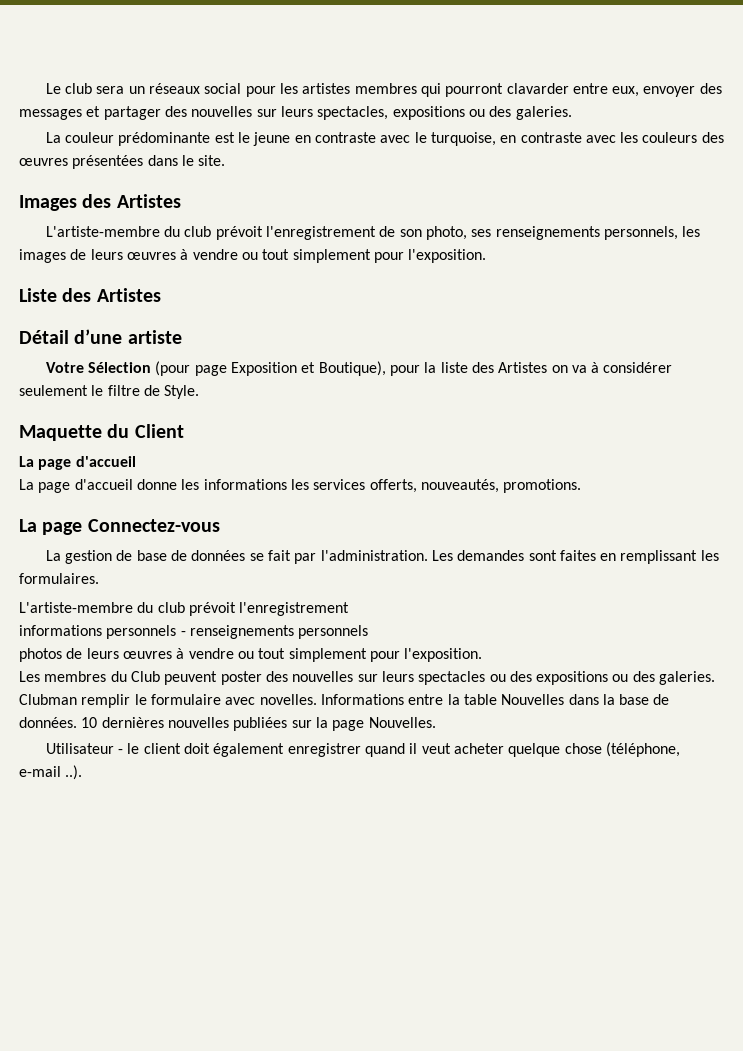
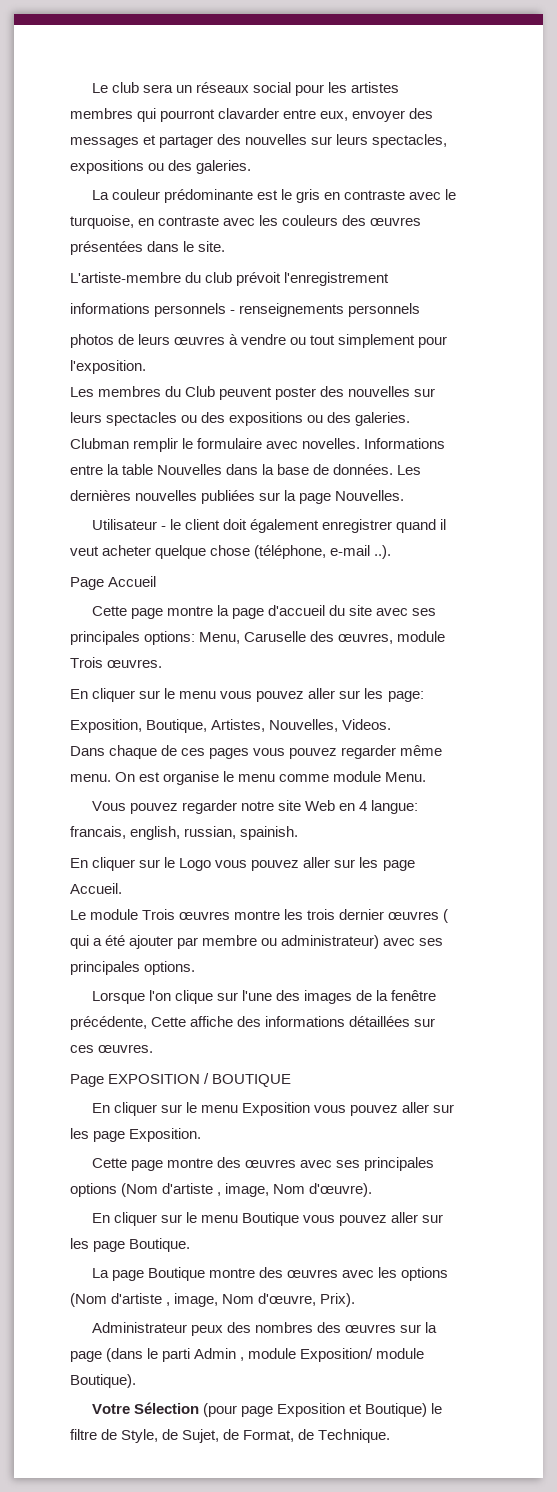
- La couleur prédominante est le jeune en contraste avec le turquoise, en contraste avec les couleurs des œuvres présentées dans le site.
+ La couleur prédominante est le gris en contraste avec le turquoise, en contraste avec les couleurs des œuvres présentées dans le site.
- Images des Artistes
- L'artiste-membre du club prévoit l'enregistrement de son photo, ses renseignements personnels, les images de leurs œuvres à vendre ou tout simplement pour l'exposition.
- Liste des Artistes
- Détail d’une artiste
- Votre Sélection (pour page Exposition et Boutique), pour la liste des Artistes on va à considérer seulement le filtre de Style.
- Maquette du Client
- La page d'accueil
- La page d'accueil donne les informations les services offerts, nouveautés, promotions.
- La page Connectez-vous
- La gestion de base de données se fait par l'administration. Les demandes sont faites en remplissant les formulaires.
- 10 dernières nouvelles publiées sur la page Nouvelles.
+ Les dernières nouvelles publiées sur la page Nouvelles.
+ Page Accueil
+ Cette page montre la page d'accueil du site avec ses principales options: Menu, Caruselle des œuvres, module Trois œuvres.
+ En cliquer sur le menu vous pouvez aller sur les page:
+ Exposition, Boutique, Artistes, Nouvelles, Videos.
+ Dans chaque de ces pages vous pouvez regarder même menu. On est organise le menu comme module Menu.
+ Vous pouvez regarder notre site Web en 4 langue: francais, english, russian, spainish.
+ En cliquer sur le Logo vous pouvez aller sur les page Accueil.
+ Le module Trois œuvres montre les trois dernier œuvres ( qui a été ajouter par membre ou administrateur) avec ses principales options.
+ Lorsque l'on clique sur l'une des images de la fenêtre précédente, Cette affiche des informations détaillées sur ces œuvres.
+ Page EXPOSITION / BOUTIQUE
+ En cliquer sur le menu Exposition vous pouvez aller sur les page Exposition.
+ Cette page montre des œuvres avec ses principales options (Nom d'artiste , image, Nom d'œuvre).
+ En cliquer sur le menu Boutique vous pouvez aller sur les page Boutique.
+ La page Boutique montre des œuvres avec les options (Nom d'artiste , image, Nom d'œuvre, Prix).
+ Administrateur peux des nombres des œuvres sur la page (dans le parti Admin , module Exposition/ module Boutique).
+ Votre Sélection (pour page Exposition et Boutique) le filtre de Style, de Sujet, de Format, de Technique.

